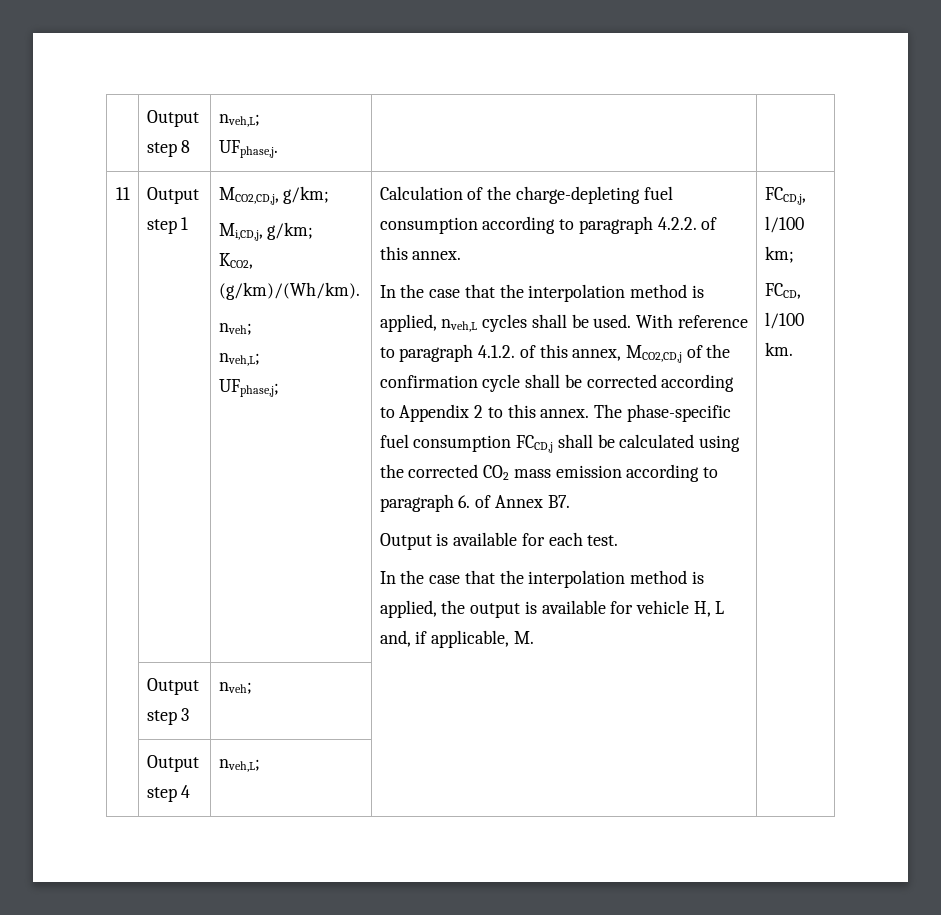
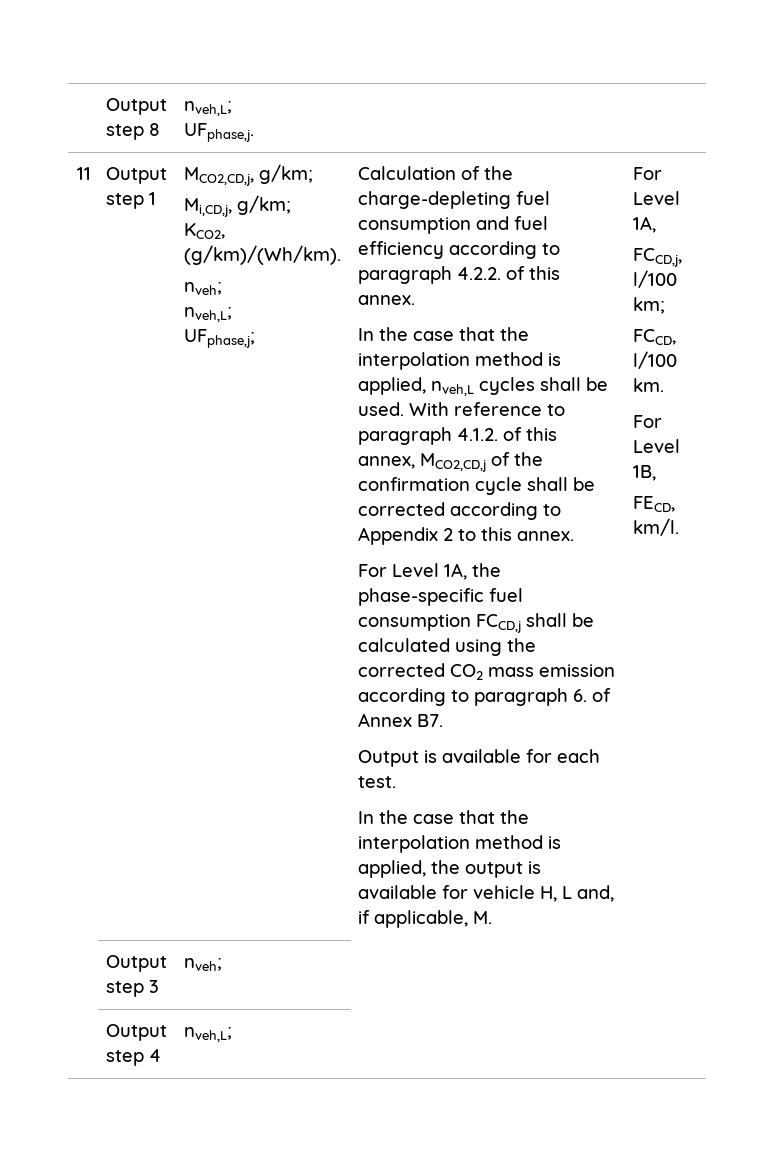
- Calculation of the charge-depleting fuel consumption according to paragraph 4.2.2. of this annex.
+ Calculation of the charge-depleting fuel consumption and fuel efficiency according to paragraph 4.2.2. of this annex.
- With reference to paragraph 4.1.2. of this annex, MCO2,CD,j of the confirmation cycle shall be corrected according to Appendix 2 to this annex. The phase-specific fuel consumption FCCD,j shall be calculated using the corrected CO2 mass emission according to paragraph 6. of Annex B7.
+ With reference to paragraph 4.1.2. of this annex, MCO2,CD,j of the confirmation cycle shall be corrected according to Appendix 2 to this annex.
+ For Level 1A, the phase-specific fuel consumption FCCD,j shall be calculated using the corrected CO2 mass emission according to paragraph 6. of Annex B7.
- In the case that the interpolation method is applied, the output is available for vehicle H, L and, if applicable, M.
+ In the case that the interpolation method is applied, the output is available for vehicle H, L and, if applicable, M. | For Level 1A,
+ For Level 1B,
+ FECD, km/l.

